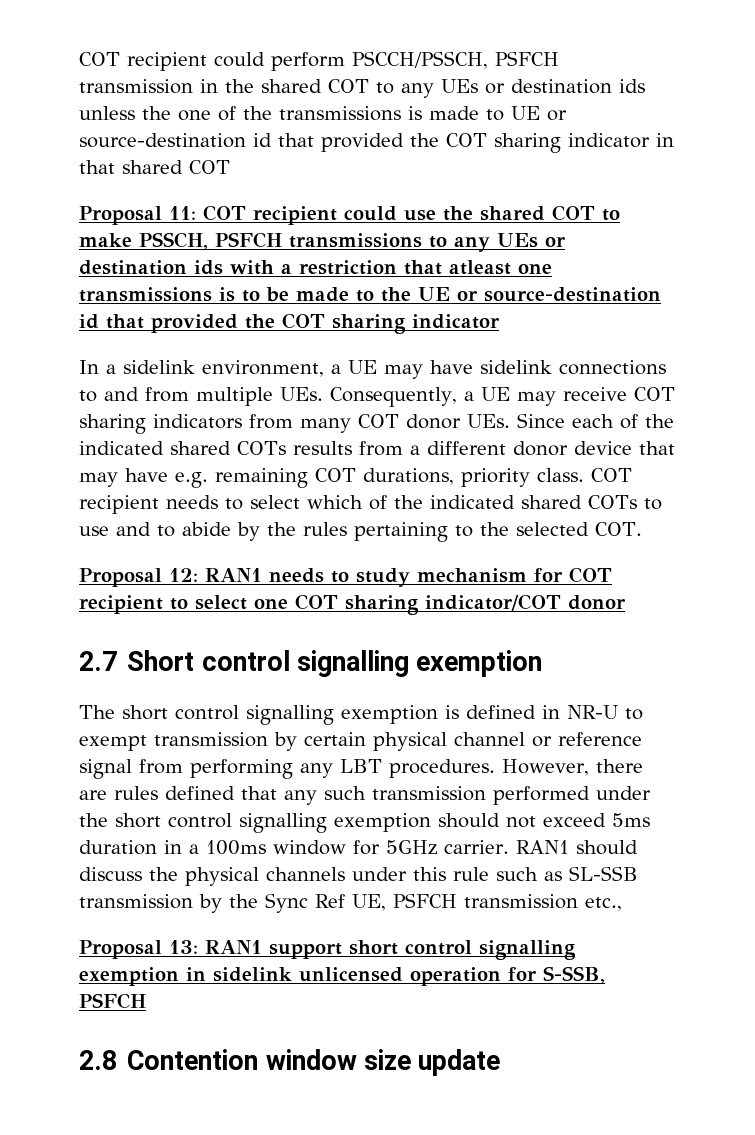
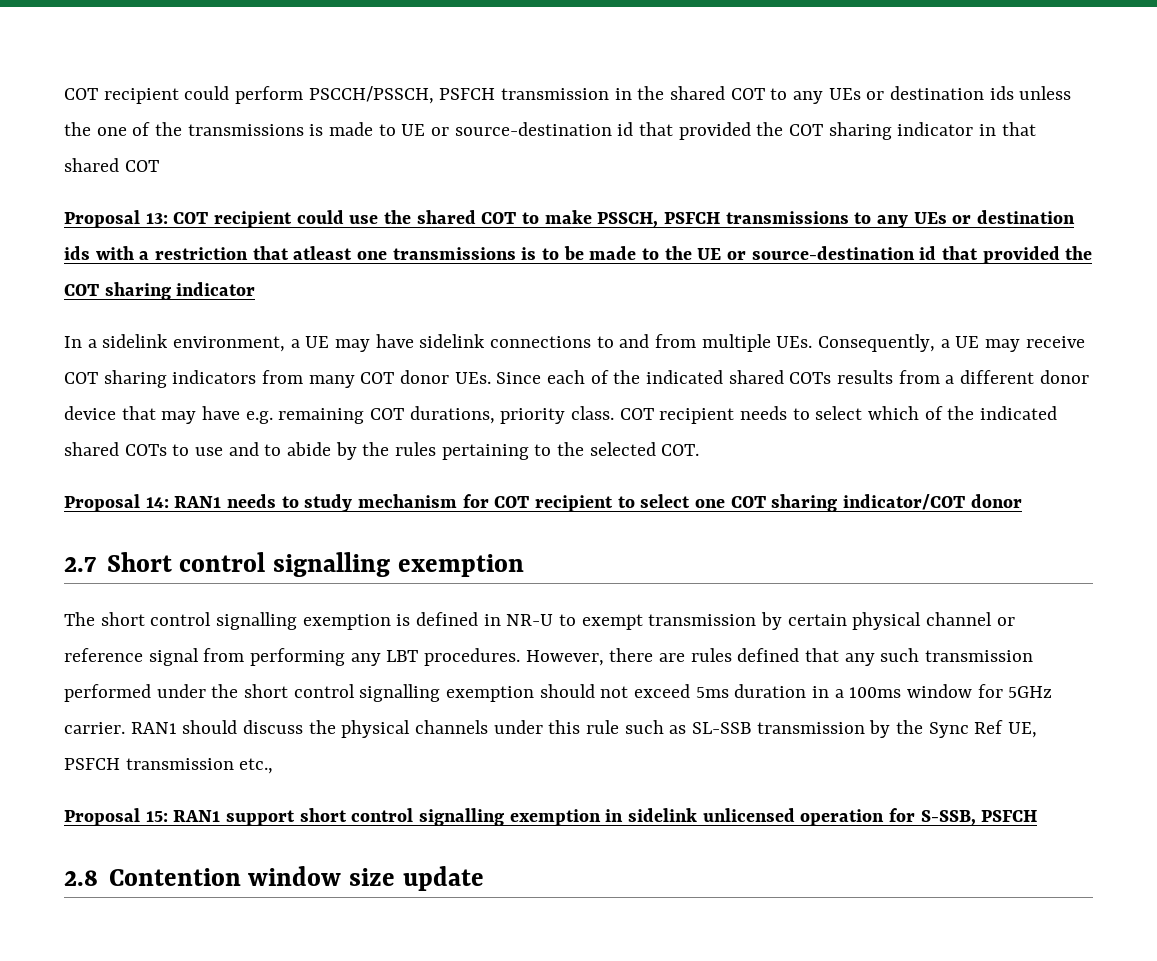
- Proposal 11: COT recipient could use the shared COT to make PSSCH, PSFCH transmissions to any UEs or destination ids with a restriction that atleast one transmissions is to be made to the UE or source-destination id that provided the COT sharing indicator
+ Proposal 13: COT recipient could use the shared COT to make PSSCH, PSFCH transmissions to any UEs or destination ids with a restriction that atleast one transmissions is to be made to the UE or source-destination id that provided the COT sharing indicator
- Proposal 12: RAN1 needs to study mechanism for COT recipient to select one COT sharing indicator/COT donor
+ Proposal 14: RAN1 needs to study mechanism for COT recipient to select one COT sharing indicator/COT donor
- Proposal 13: RAN1 support short control signalling exemption in sidelink unlicensed operation for S-SSB, PSFCH
+ Proposal 15: RAN1 support short control signalling exemption in sidelink unlicensed operation for S-SSB, PSFCH

